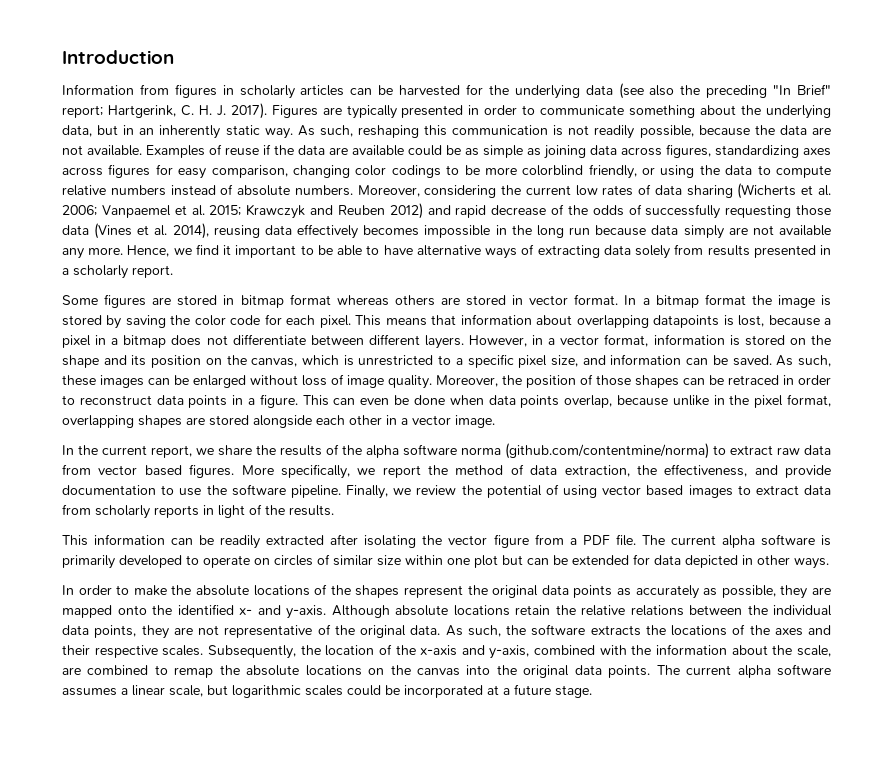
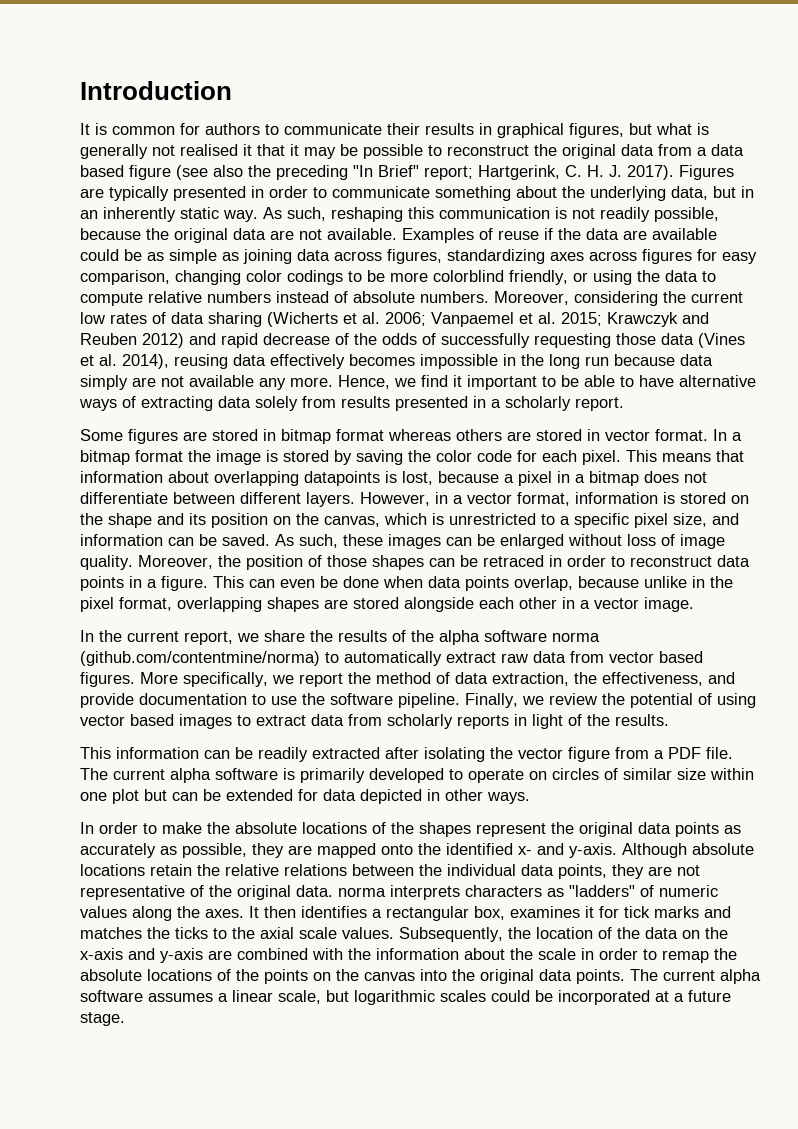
- Information from figures in scholarly articles can be harvested for the underlying data (see also the preceding "In Brief" report; Hartgerink, C. H. J. 2017).
+ It is common for authors to communicate their results in graphical figures, but what is generally not realised it that it may be possible to reconstruct the original data from a data based figure (see also the preceding "In Brief" report; Hartgerink, C. H. J. 2017).
- As such, reshaping this communication is not readily possible, because the data are not available.
+ As such, reshaping this communication is not readily possible, because the original data are not available.
- In the current report, we share the results of the alpha software norma (github.com/contentmine/norma) to extract raw data from vector based figures.
+ In the current report, we share the results of the alpha software norma (github.com/contentmine/norma) to automatically extract raw data from vector based figures.
- Although absolute locations retain the relative relations between the individual data points, they are not representative of the original data. As such, the software extracts the locations of the axes and their respective scales.
+ Although absolute locations retain the relative relations between the individual data points, they are not representative of the original data. norma interprets characters as "ladders" of numeric values along the axes. It then identifies a rectangular box, examines it for tick marks and matches the ticks to the axial scale values.
- Subsequently, the location of the x-axis and y-axis, combined with the information about the scale, are combined to remap the absolute locations on the canvas into the original data points.
+ Subsequently, the location of the data on the x-axis and y-axis are combined with the information about the scale in order to remap the absolute locations of the points on the canvas into the original data points.

